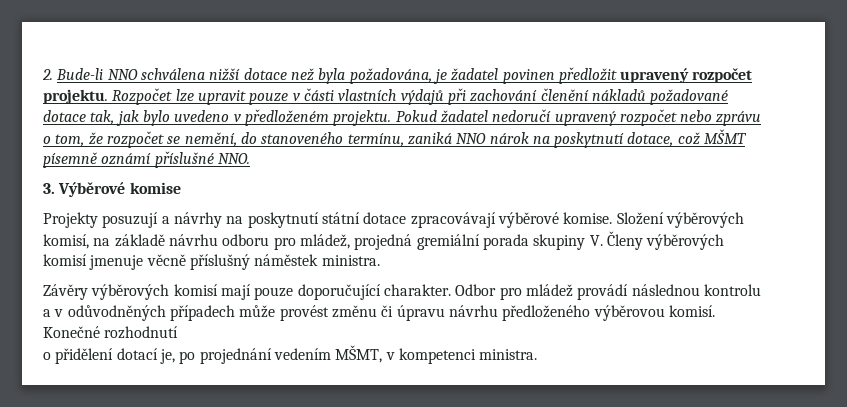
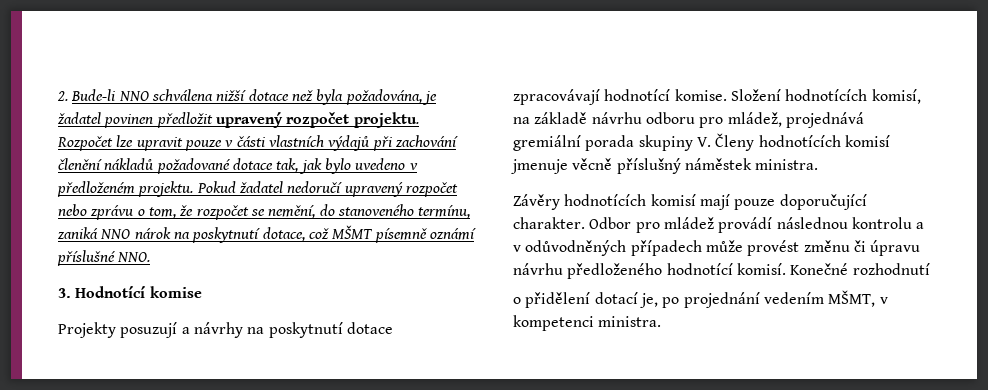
- 3. Výběrové komise
+ 3. Hodnotící komise
- Projekty posuzují a návrhy na poskytnutí státní dotace zpracovávají výběrové komise.
+ Projekty posuzují a návrhy na poskytnutí dotace zpracovávají hodnotící komise.
- Složení výběrových komisí, na základě návrhu odboru pro mládež, projedná gremiální porada skupiny V. Členy výběrových komisí jmenuje věcně příslušný náměstek ministra.
+ Složení hodnotících komisí, na základě návrhu odboru pro mládež, projednává gremiální porada skupiny V. Členy hodnotících komisí jmenuje věcně příslušný náměstek ministra.
- Závěry výběrových komisí mají pouze doporučující charakter.
+ Závěry hodnotících komisí mají pouze doporučující charakter.
- Odbor pro mládež provádí následnou kontrolu a v odůvodněných případech může provést změnu či úpravu návrhu předloženého výběrovou komisí.
+ Odbor pro mládež provádí následnou kontrolu a v odůvodněných případech může provést změnu či úpravu návrhu předloženého hodnotící komisí.

